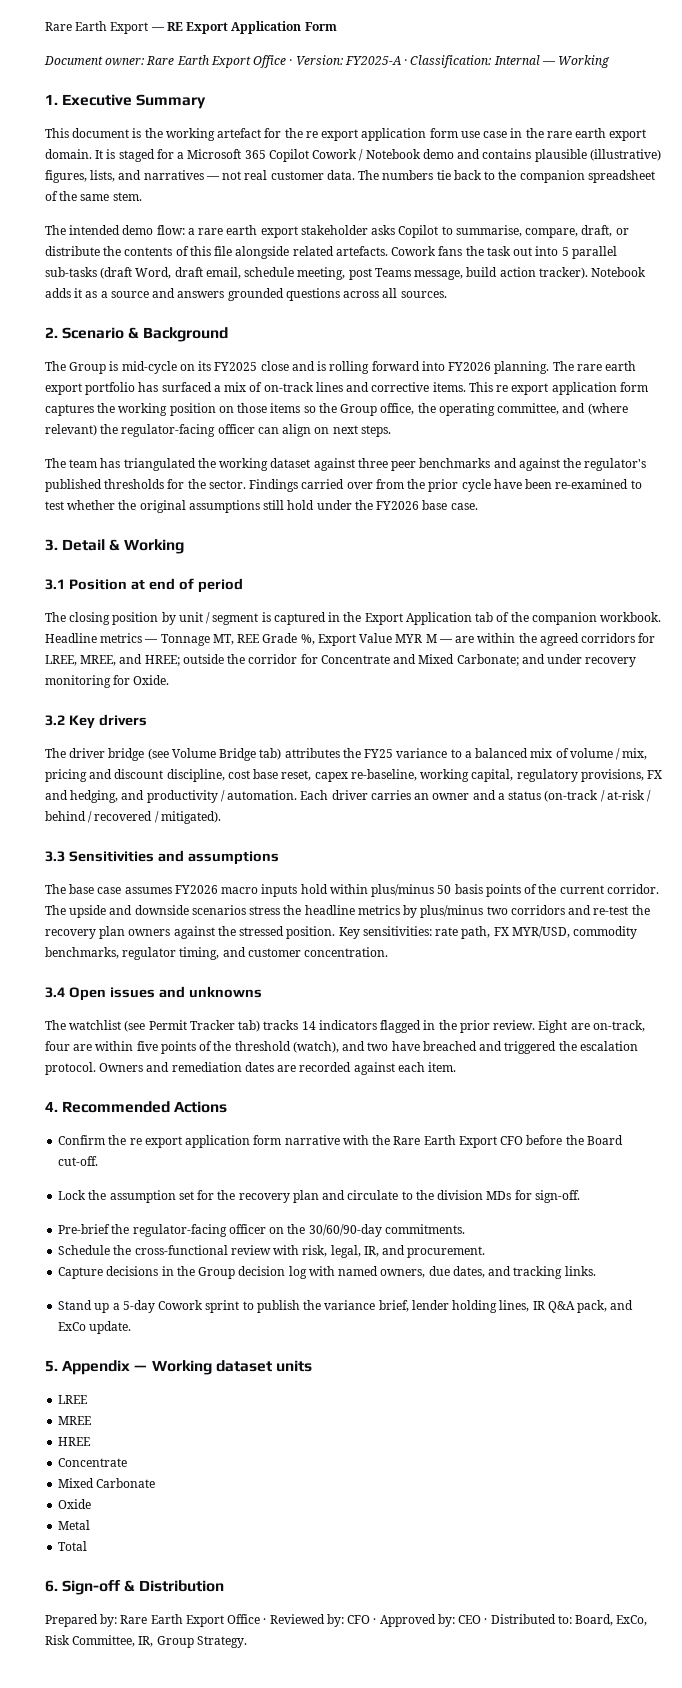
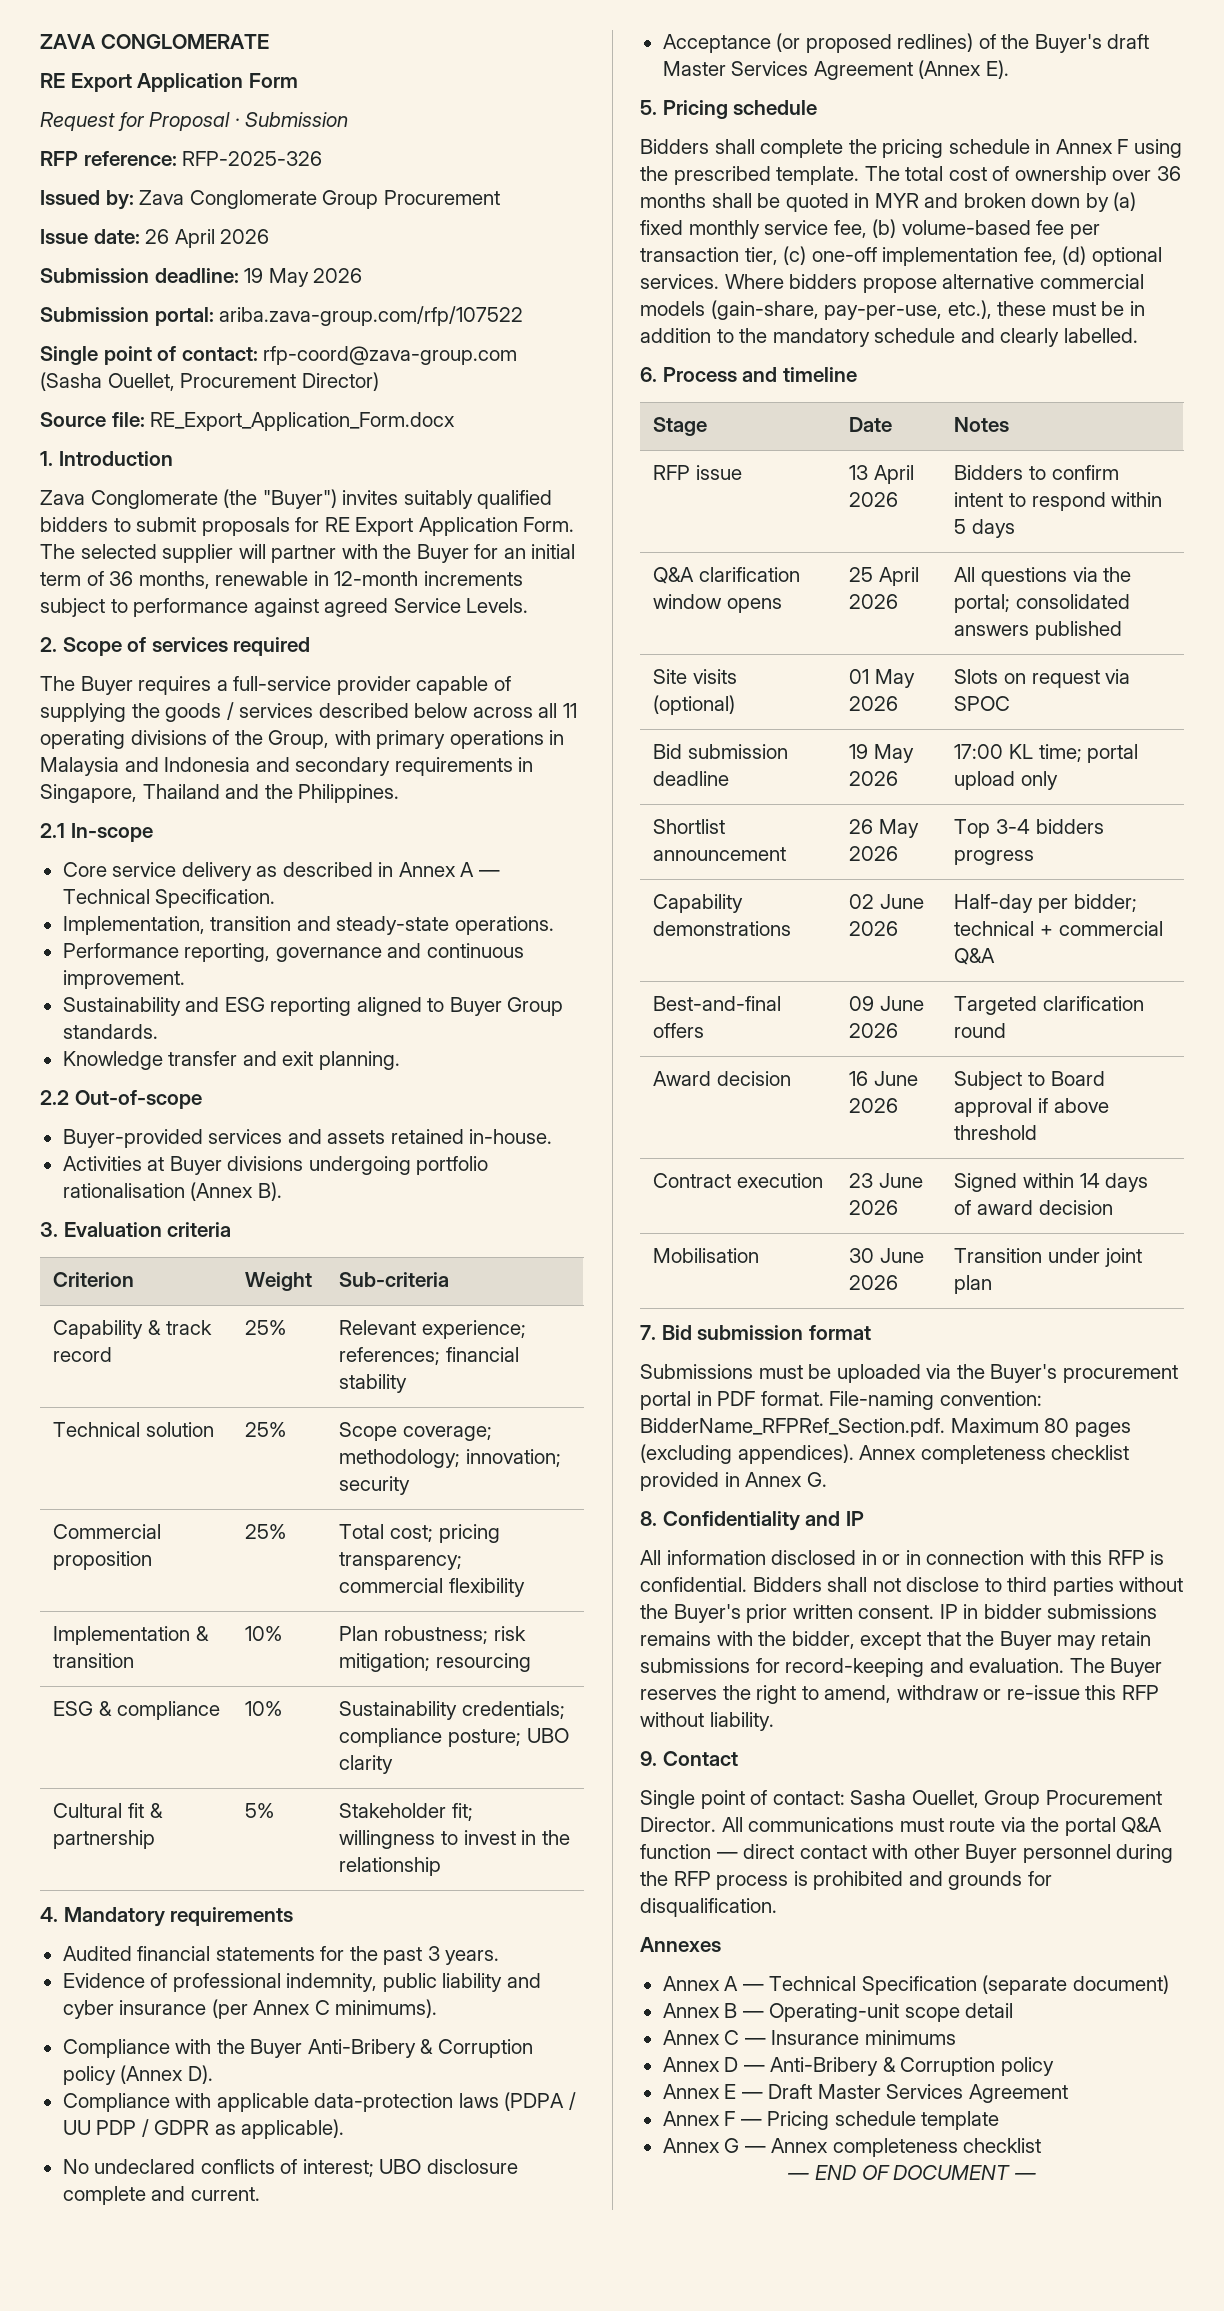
- Rare Earth Export — RE Export Application Form
+ ZAVA CONGLOMERATE
+ RE Export Application Form
- Document owner: Rare Earth Export Office · Version: FY2025-A · Classification: Internal — Working
- 1. Executive Summary
- This document is the working artefact for the re export application form use case in the rare earth export domain. It is staged for a Microsoft 365 Copilot Cowork / Notebook demo and contains plausible (illustrative) figures, lists, and narratives — not real customer data. The numbers tie back to the companion spreadsheet of the same stem.
- The intended demo flow: a rare earth export stakeholder asks Copilot to summarise, compare, draft, or distribute the contents of this file alongside related artefacts. Cowork fans the task out into 5 parallel sub-tasks (draft Word, draft email, schedule meeting, post Teams message, build action tracker). Notebook adds it as a source and answers grounded questions across all sources.
- 2. Scenario & Background
- The Group is mid-cycle on its FY2025 close and is rolling forward into FY2026 planning. The rare earth export portfolio has surfaced a mix of on-track lines and corrective items. This re export application form captures the working position on those items so the Group office, the operating committee, and (where relevant) the regulator-facing officer can align on next steps.
- The team has triangulated the working dataset against three peer benchmarks and against the regulator's published thresholds for the sector. Findings carried over from the prior cycle have been re-examined to test whether the original assumptions still hold under the FY2026 base case.
- 3. Detail & Working
- 3.1 Position at end of period
- The closing position by unit / segment is captured in the Export Application tab of the companion workbook. Headline metrics — Tonnage MT, REE Grade %, Export Value MYR M — are within the agreed corridors for LREE, MREE, and HREE; outside the corridor for Concentrate and Mixed Carbonate; and under recovery monitoring for Oxide.
- 3.2 Key drivers
- The driver bridge (see Volume Bridge tab) attributes the FY25 variance to a balanced mix of volume / mix, pricing and discount discipline, cost base reset, capex re-baseline, working capital, regulatory provisions, FX and hedging, and productivity / automation. Each driver carries an owner and a status (on-track / at-risk / behind / recovered / mitigated).
- 3.3 Sensitivities and assumptions
- The base case assumes FY2026 macro inputs hold within plus/minus 50 basis points of the current corridor. The upside and downside scenarios stress the headline metrics by plus/minus two corridors and re-test the recovery plan owners against the stressed position. Key sensitivities: rate path, FX MYR/USD, commodity benchmarks, regulator timing, and customer concentration.
- 3.4 Open issues and unknowns
- The watchlist (see Permit Tracker tab) tracks 14 indicators flagged in the prior review. Eight are on-track, four are within five points of the threshold (watch), and two have breached and triggered the escalation protocol. Owners and remediation dates are recorded against each item.
- 4. Recommended Actions
- Confirm the re export application form narrative with the Rare Earth Export CFO before the Board cut-off.
- Lock the assumption set for the recovery plan and circulate to the division MDs for sign-off.
- Pre-brief the regulator-facing officer on the 30/60/90-day commitments.
- Schedule the cross-functional review with risk, legal, IR, and procurement.
- Capture decisions in the Group decision log with named owners, due dates, and tracking links.
- Stand up a 5-day Cowork sprint to publish the variance brief, lender holding lines, IR Q&A pack, and ExCo update.
- 5. Appendix — Working dataset units
- LREE
- MREE
- HREE
- Concentrate
- Mixed Carbonate
- Oxide
- Metal
- Total
- 6. Sign-off & Distribution
- Prepared by: Rare Earth Export Office · Reviewed by: CFO · Approved by: CEO · Distributed to: Board, ExCo, Risk Committee, IR, Group Strategy.
+ Request for Proposal · Submission
+ RFP reference: RFP-2025-326
+ Issued by: Zava Conglomerate Group Procurement
+ Issue date: 26 April 2026
+ Submission deadline: 19 May 2026
+ Submission portal: ariba.zava-group.com/rfp/107522
+ Single point of contact: rfp-coord@zava-group.com (Sasha Ouellet, Procurement Director)
+ Source file: RE_Export_Application_Form.docx
+ 1. Introduction
+ Zava Conglomerate (the "Buyer") invites suitably qualified bidders to submit proposals for RE Export Application Form. The selected supplier will partner with the Buyer for an initial term of 36 months, renewable in 12-month increments subject to performance against agreed Service Levels.
+ 2. Scope of services required
+ The Buyer requires a full-service provider capable of supplying the goods / services described below across all 11 operating divisions of the Group, with primary operations in Malaysia and Indonesia and secondary requirements in Singapore, Thailand and the Philippines.
+ 2.1 In-scope
+ Core service delivery as described in Annex A — Technical Specification.
+ Implementation, transition and steady-state operations.
+ Performance reporting, governance and continuous improvement.
+ Sustainability and ESG reporting aligned to Buyer Group standards.
+ Knowledge transfer and exit planning.
+ 2.2 Out-of-scope
+ Buyer-provided services and assets retained in-house.
+ Activities at Buyer divisions undergoing portfolio rationalisation (Annex B).
+ 3. Evaluation criteria
+ Criterion | Weight | Sub-criteria
+ Capability & track record | 25% | Relevant experience; references; financial stability
+ Technical solution | 25% | Scope coverage; methodology; innovation; security
+ Commercial proposition | 25% | Total cost; pricing transparency; commercial flexibility
+ Implementation & transition | 10% | Plan robustness; risk mitigation; resourcing
+ ESG & compliance | 10% | Sustainability credentials; compliance posture; UBO clarity
+ Cultural fit & partnership | 5% | Stakeholder fit; willingness to invest in the relationship
+ 4. Mandatory requirements
+ Audited financial statements for the past 3 years.
+ Evidence of professional indemnity, public liability and cyber insurance (per Annex C minimums).
+ Compliance with the Buyer Anti-Bribery & Corruption policy (Annex D).
+ Compliance with applicable data-protection laws (PDPA / UU PDP / GDPR as applicable).
+ No undeclared conflicts of interest; UBO disclosure complete and current.
+ Acceptance (or proposed redlines) of the Buyer's draft Master Services Agreement (Annex E).
+ 5. Pricing schedule
+ Bidders shall complete the pricing schedule in Annex F using the prescribed template. The total cost of ownership over 36 months shall be quoted in MYR and broken down by (a) fixed monthly service fee, (b) volume-based fee per transaction tier, (c) one-off implementation fee, (d) optional services. Where bidders propose alternative commercial models (gain-share, pay-per-use, etc.), these must be in addition to the mandatory schedule and clearly labelled.
+ 6. Process and timeline
+ Stage | Date | Notes
+ RFP issue | 13 April 2026 | Bidders to confirm intent to respond within 5 days
+ Q&A clarification window opens | 25 April 2026 | All questions via the portal; consolidated answers published
+ Site visits (optional) | 01 May 2026 | Slots on request via SPOC
+ Bid submission deadline | 19 May 2026 | 17:00 KL time; portal upload only
+ Shortlist announcement | 26 May 2026 | Top 3-4 bidders progress
+ Capability demonstrations | 02 June 2026 | Half-day per bidder; technical + commercial Q&A
+ Best-and-final offers | 09 June 2026 | Targeted clarification round
+ Award decision | 16 June 2026 | Subject to Board approval if above threshold
+ Contract execution | 23 June 2026 | Signed within 14 days of award decision
+ Mobilisation | 30 June 2026 | Transition under joint plan
+ 7. Bid submission format
+ Submissions must be uploaded via the Buyer's procurement portal in PDF format. File-naming convention: BidderName_RFPRef_Section.pdf. Maximum 80 pages (excluding appendices). Annex completeness checklist provided in Annex G.
+ 8. Confidentiality and IP
+ All information disclosed in or in connection with this RFP is confidential. Bidders shall not disclose to third parties without the Buyer's prior written consent. IP in bidder submissions remains with the bidder, except that the Buyer may retain submissions for record-keeping and evaluation. The Buyer reserves the right to amend, withdraw or re-issue this RFP without liability.
+ 9. Contact
+ Single point of contact: Sasha Ouellet, Group Procurement Director. All communications must route via the portal Q&A function — direct contact with other Buyer personnel during the RFP process is prohibited and grounds for disqualification.
+ Annexes
+ Annex A — Technical Specification (separate document)
+ Annex B — Operating-unit scope detail
+ Annex C — Insurance minimums
+ Annex D — Anti-Bribery & Corruption policy
+ Annex E — Draft Master Services Agreement
+ Annex F — Pricing schedule template
+ Annex G — Annex completeness checklist
+ — END OF DOCUMENT —

